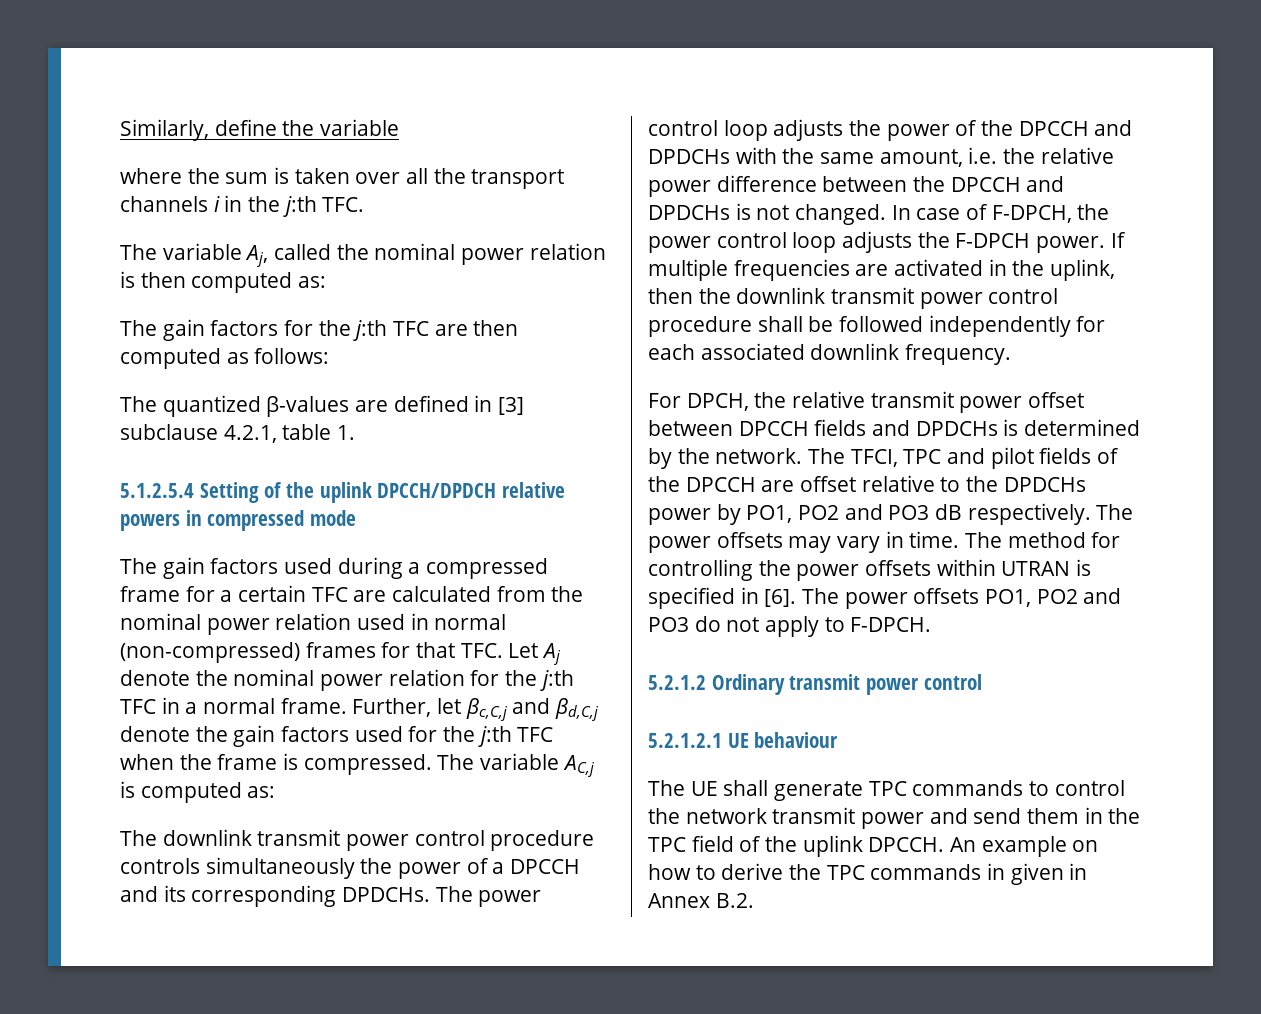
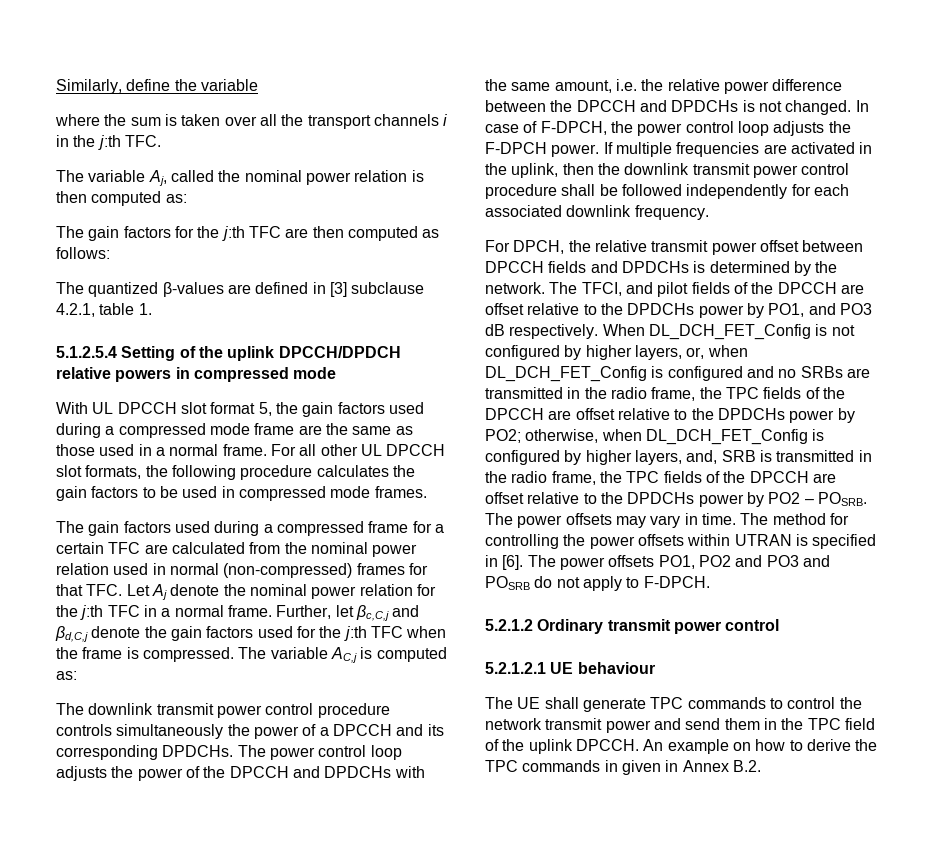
+ With UL DPCCH slot format 5, the gain factors used during a compressed mode frame are the same as those used in a normal frame. For all other UL DPCCH slot formats, the following procedure calculates the gain factors to be used in compressed mode frames.
- The TFCI, TPC and pilot fields of the DPCCH are offset relative to the DPDCHs power by PO1, PO2 and PO3 dB respectively.
+ The TFCI, and pilot fields of the DPCCH are offset relative to the DPDCHs power by PO1, and PO3 dB respectively.
+ When DL_DCH_FET_Config is not configured by higher layers, or, when DL_DCH_FET_Config is configured and no SRBs are transmitted in the radio frame, the TPC fields of the DPCCH are offset relative to the DPDCHs power by PO2; otherwise, when DL_DCH_FET_Config is configured by higher layers, and, SRB is transmitted in the radio frame, the TPC fields of the DPCCH are offset relative to the DPDCHs power by PO2 – POSRB.
- The power offsets PO1, PO2 and PO3 do not apply to F-DPCH.
+ The power offsets PO1, PO2 and PO3 and POSRB do not apply to F-DPCH.

